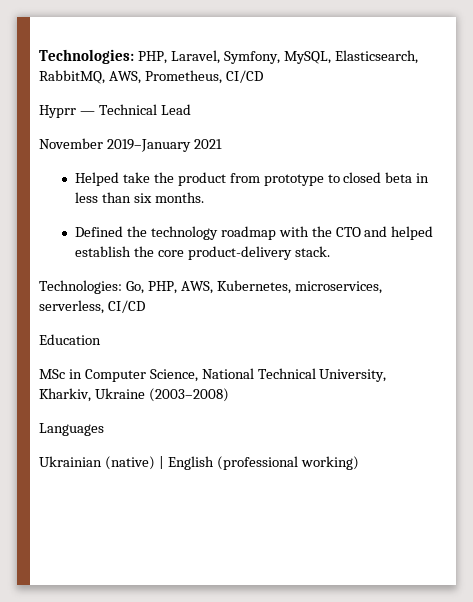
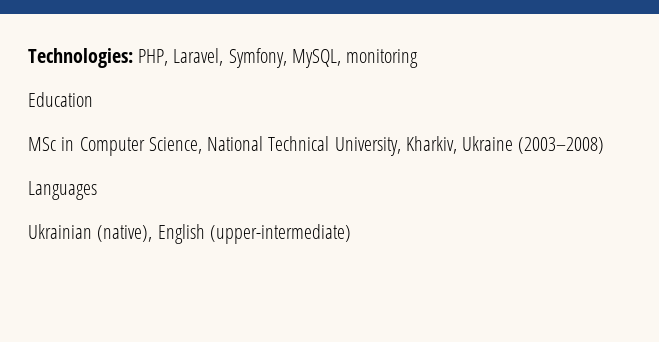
- Technologies: PHP, Laravel, Symfony, MySQL, Elasticsearch, RabbitMQ, AWS, Prometheus, CI/CD
- Hyprr — Technical Lead
- November 2019–January 2021
- Helped take the product from prototype to closed beta in less than six months.
- Defined the technology roadmap with the CTO and helped establish the core product-delivery stack.
- Technologies: Go, PHP, AWS, Kubernetes, microservices, serverless, CI/CD
+ Technologies: PHP, Laravel, Symfony, MySQL, monitoring
- Ukrainian (native) | English (professional working)
+ Ukrainian (native), English (upper-intermediate)

